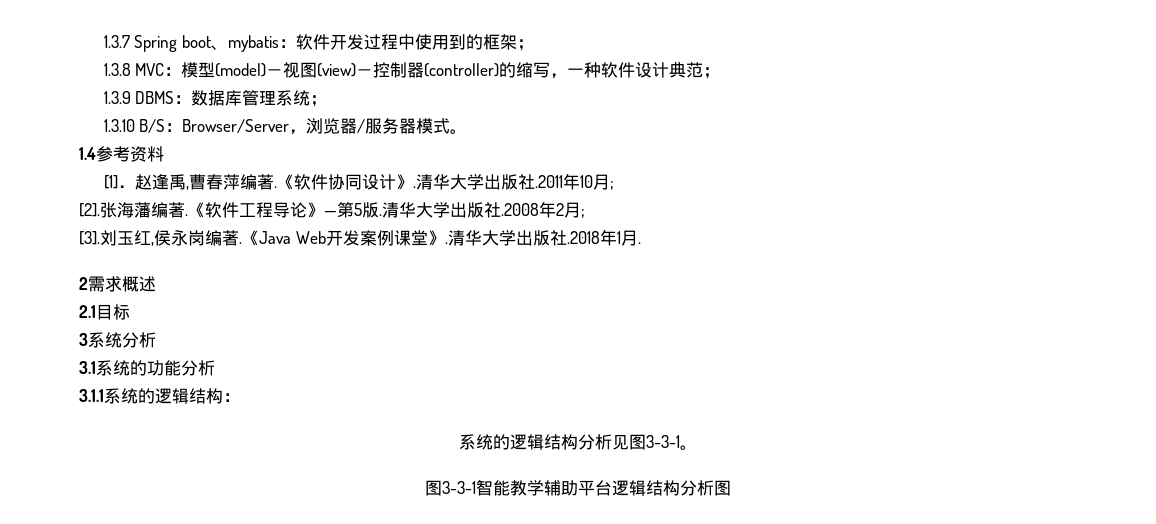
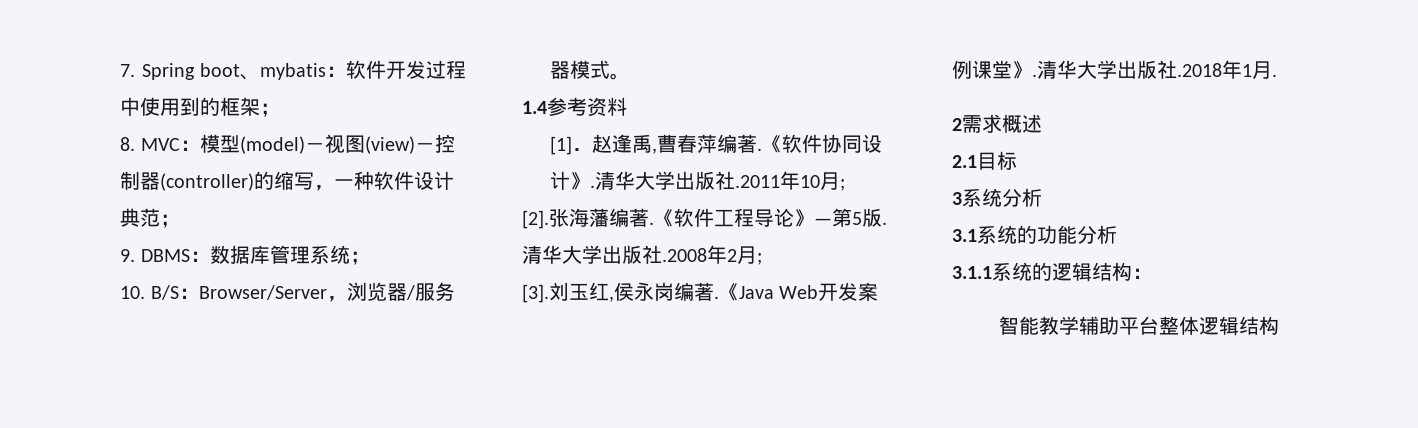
- 1.3.7 Spring boot、mybatis：软件开发过程中使用到的框架；
+ 7. Spring boot、mybatis：软件开发过程中使用到的框架；
- 1.3.8 MVC：模型(model)－视图(view)－控制器(controller)的缩写，一种软件设计典范；
+ 8. MVC：模型(model)－视图(view)－控制器(controller)的缩写，一种软件设计典范；
- 1.3.9 DBMS：数据库管理系统；
+ 9. DBMS：数据库管理系统；
- 1.3.10 B/S：Browser/Server，浏览器/服务器模式。
+ 10. B/S：Browser/Server，浏览器/服务器模式。
- 系统的逻辑结构分析见图3-3-1。
- 图3-3-1智能教学辅助平台逻辑结构分析图
+ 智能教学辅助平台整体逻辑结构

